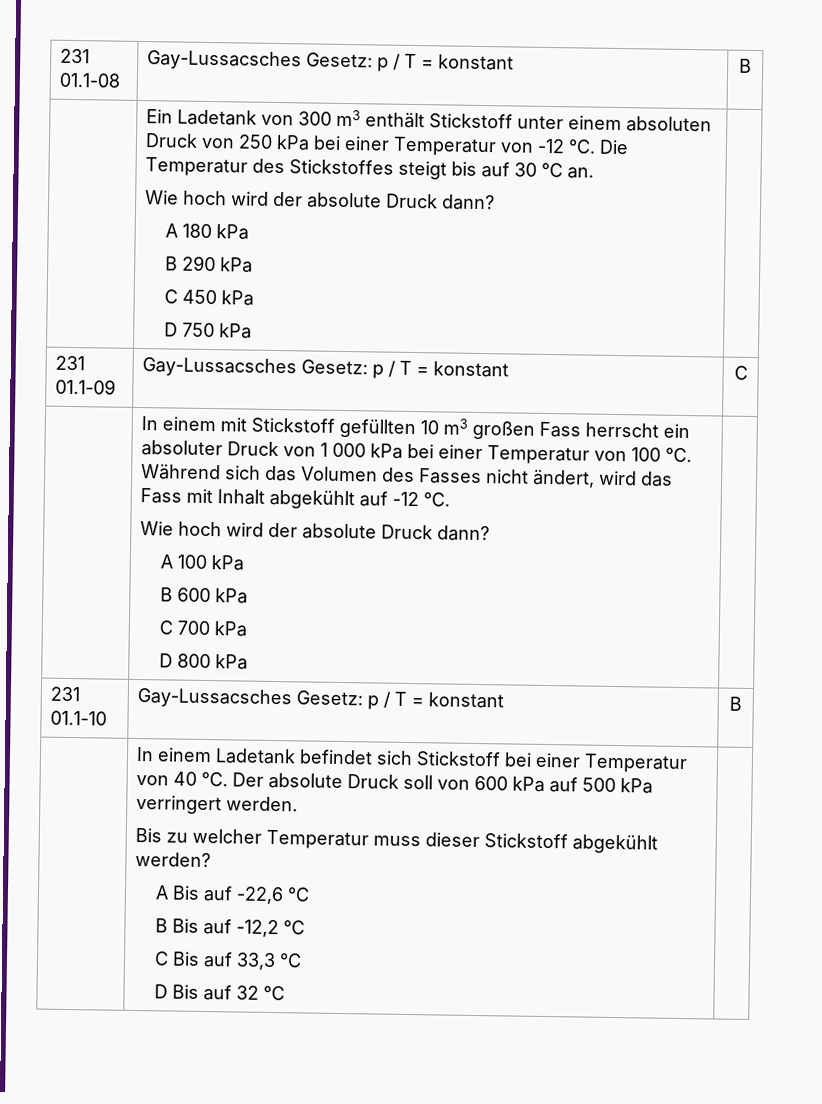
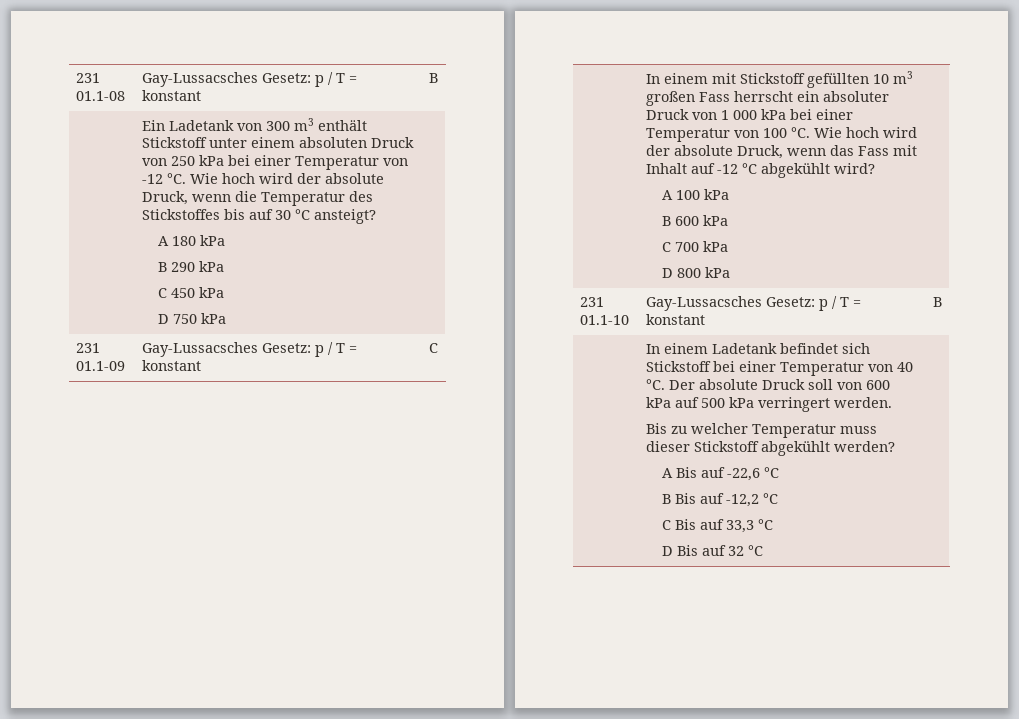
- Die Temperatur des Stickstoffes steigt bis auf 30 °C an.
- Wie hoch wird der absolute Druck dann?
+ Wie hoch wird der absolute Druck, wenn die Temperatur des Stickstoffes bis auf 30 °C ansteigt?
- Während sich das Volumen des Fasses nicht ändert, wird das Fass mit Inhalt abgekühlt auf -12 °C.
- Wie hoch wird der absolute Druck dann?
+ Wie hoch wird der absolute Druck, wenn das Fass mit Inhalt auf -12 °C abgekühlt wird?

